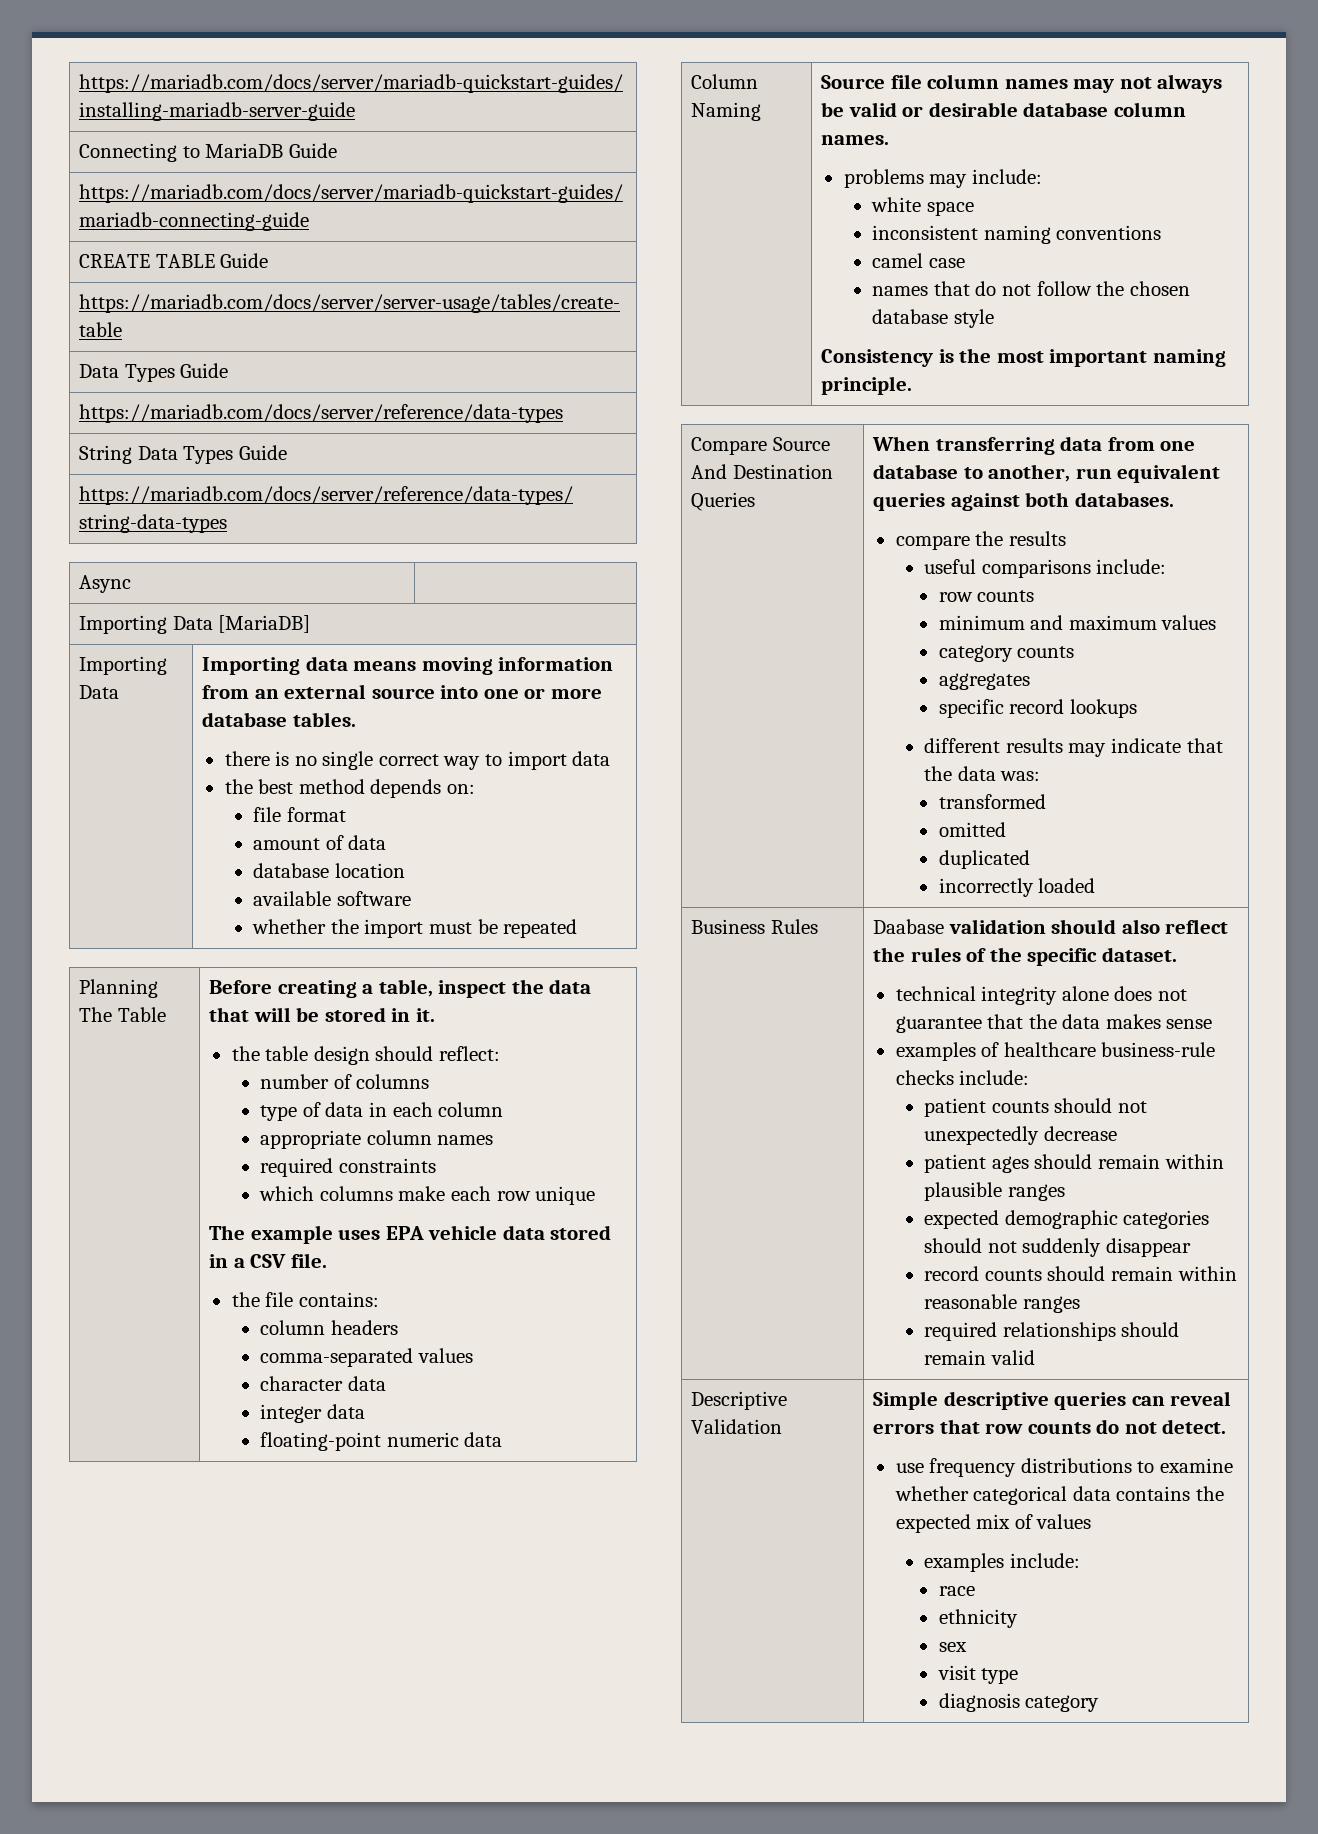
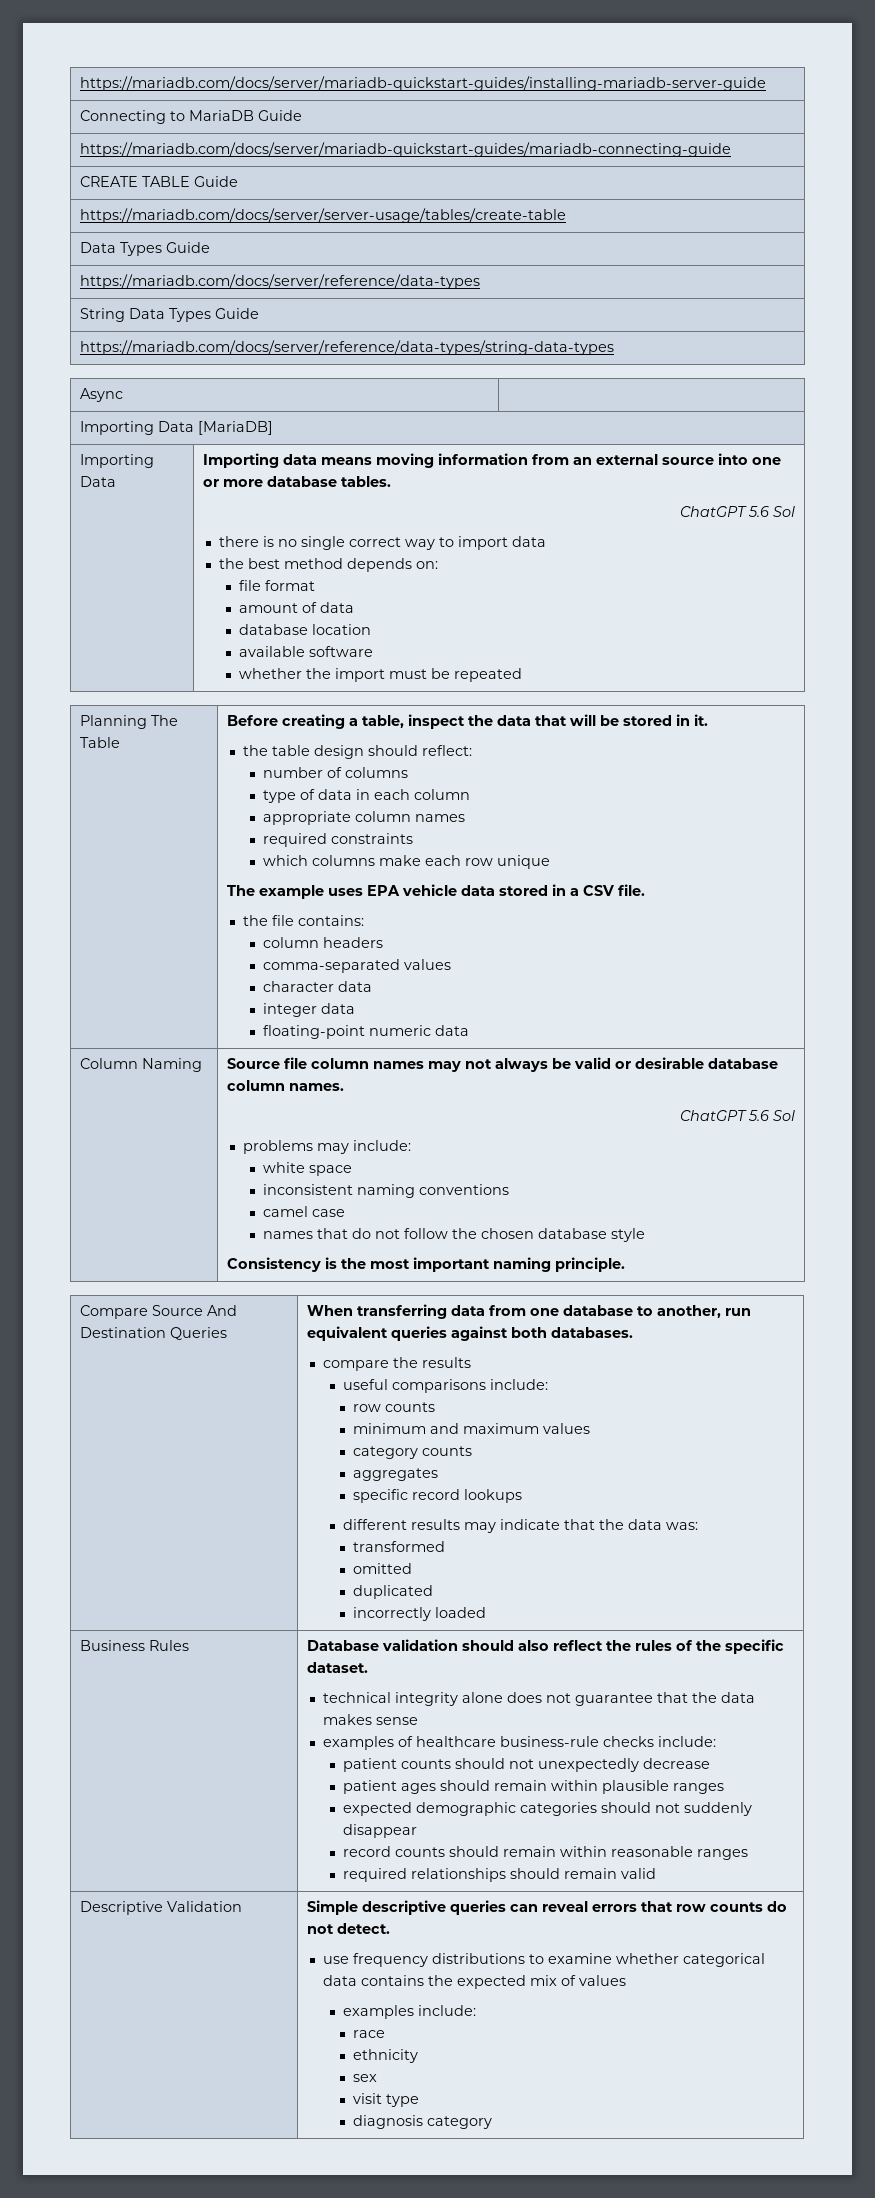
  Importing data means moving information from an external source into one or more database tables.
+ ChatGPT 5.6 Sol
  Source file column names may not always be valid or desirable database column names.
+ ChatGPT 5.6 Sol
- Daabase validation should also reflect the rules of the specific dataset.
+ Database validation should also reflect the rules of the specific dataset.

